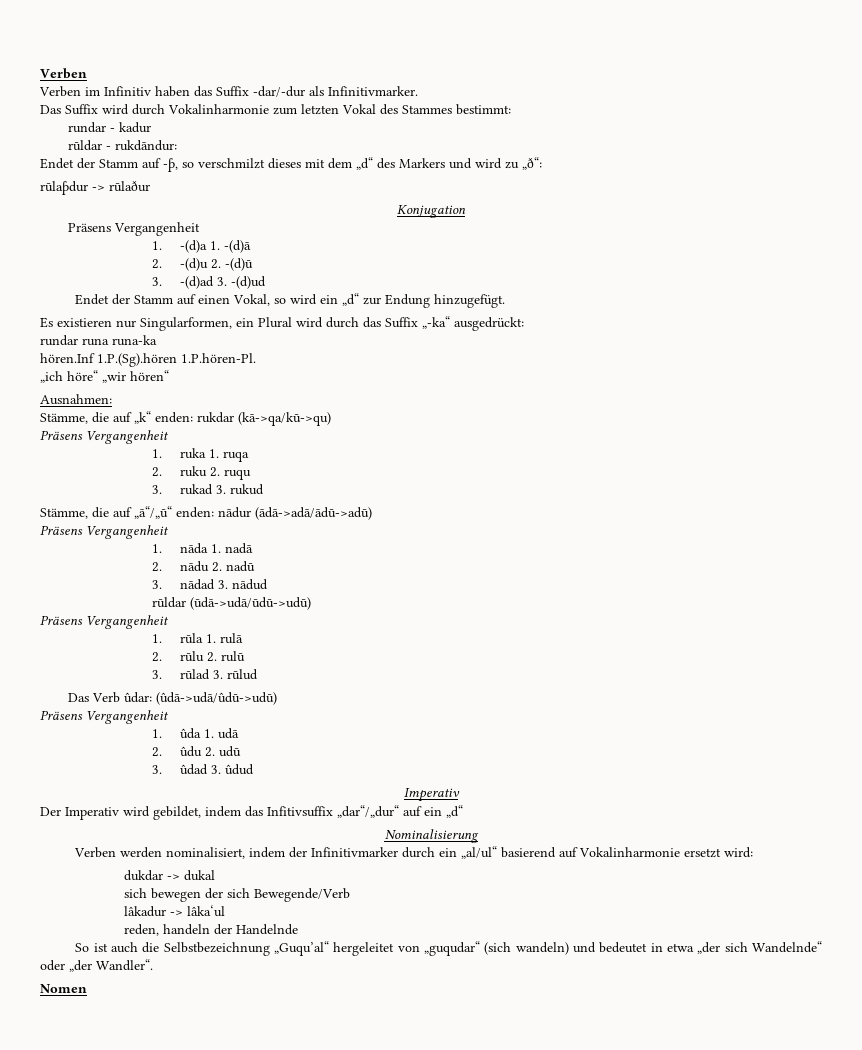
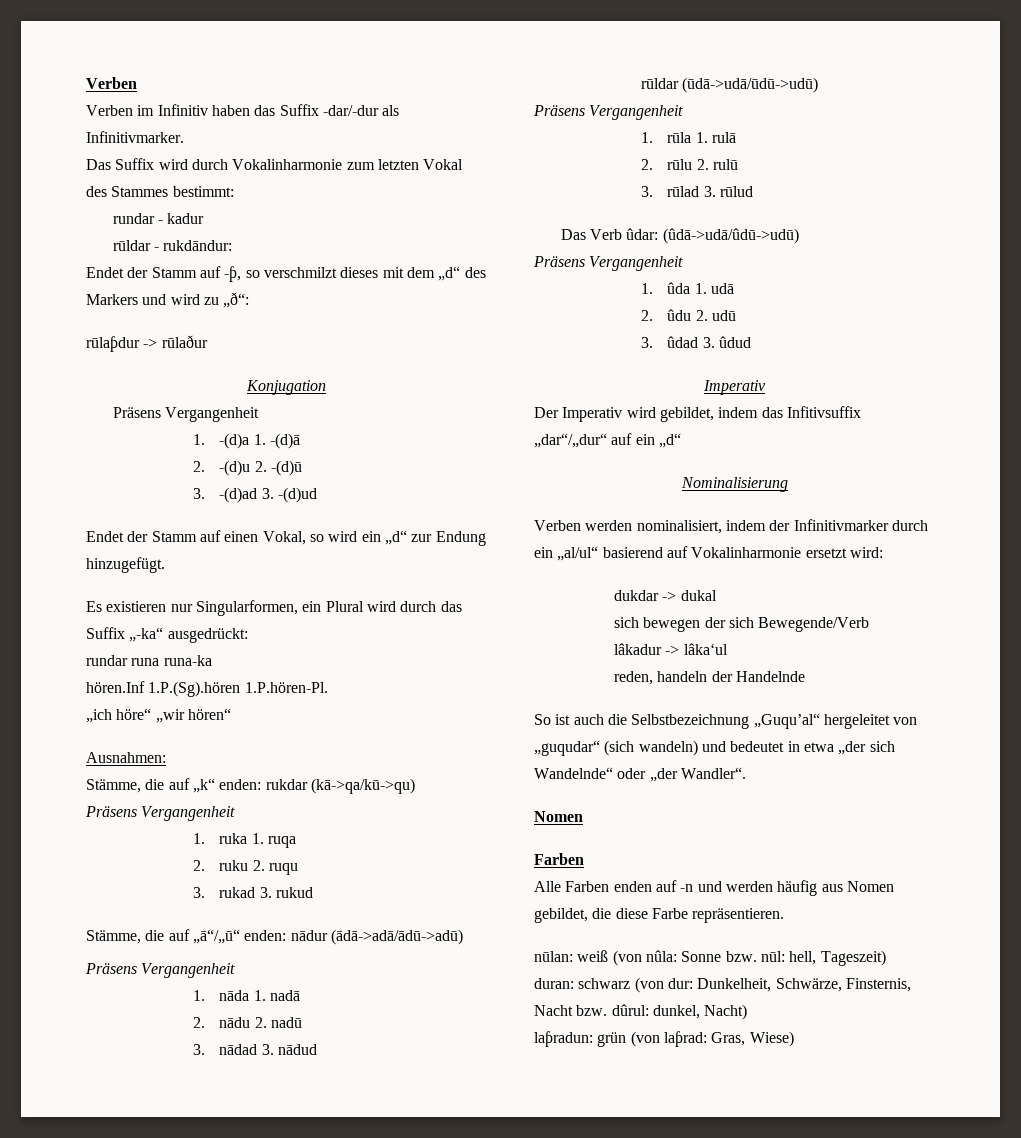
  So ist auch die Selbstbezeichnung „Guqu’al“ hergeleitet von „guqudar“ (sich wandeln) und bedeutet in etwa „der sich Wandelnde“ oder „der Wandler“.
  Nomen
+ Farben
+ Alle Farben enden auf -n und werden häufig aus Nomen gebildet, die diese Farbe repräsentieren.
+ nūlan: weiß (von nûla: Sonne bzw. nūl: hell, Tageszeit)
+ duran: schwarz (von dur: Dunkelheit, Schwärze, Finsternis, Nacht bzw. dûrul: dunkel, Nacht)
+ laƥradun: grün (von laƥrad: Gras, Wiese)

